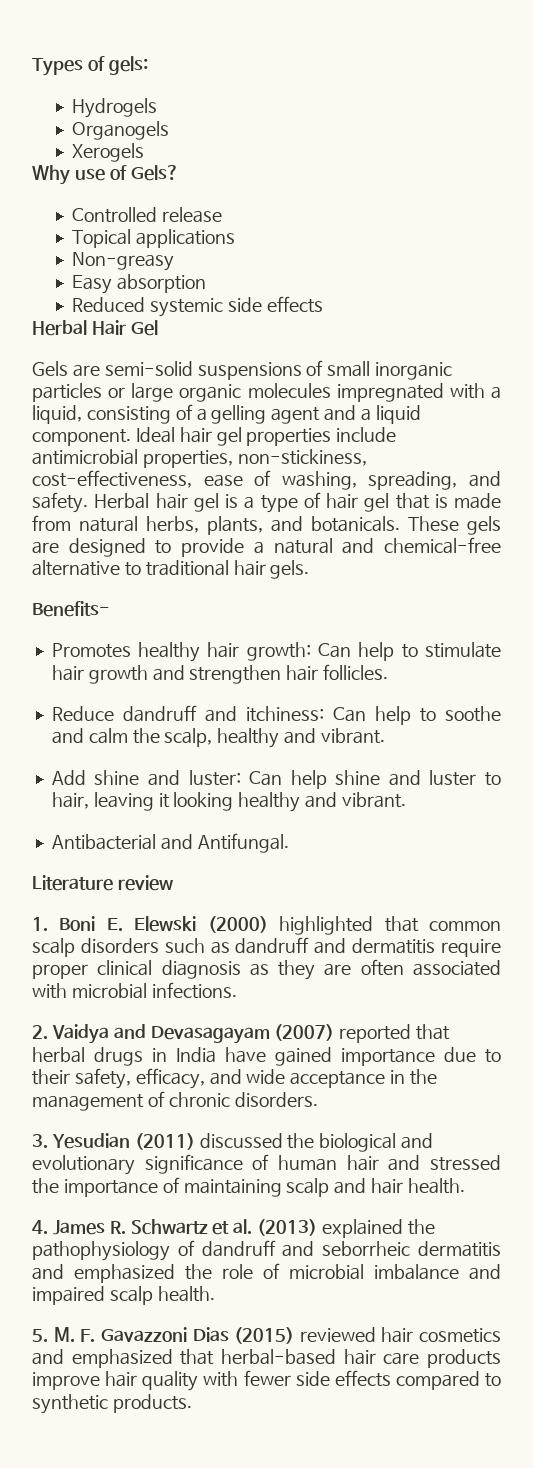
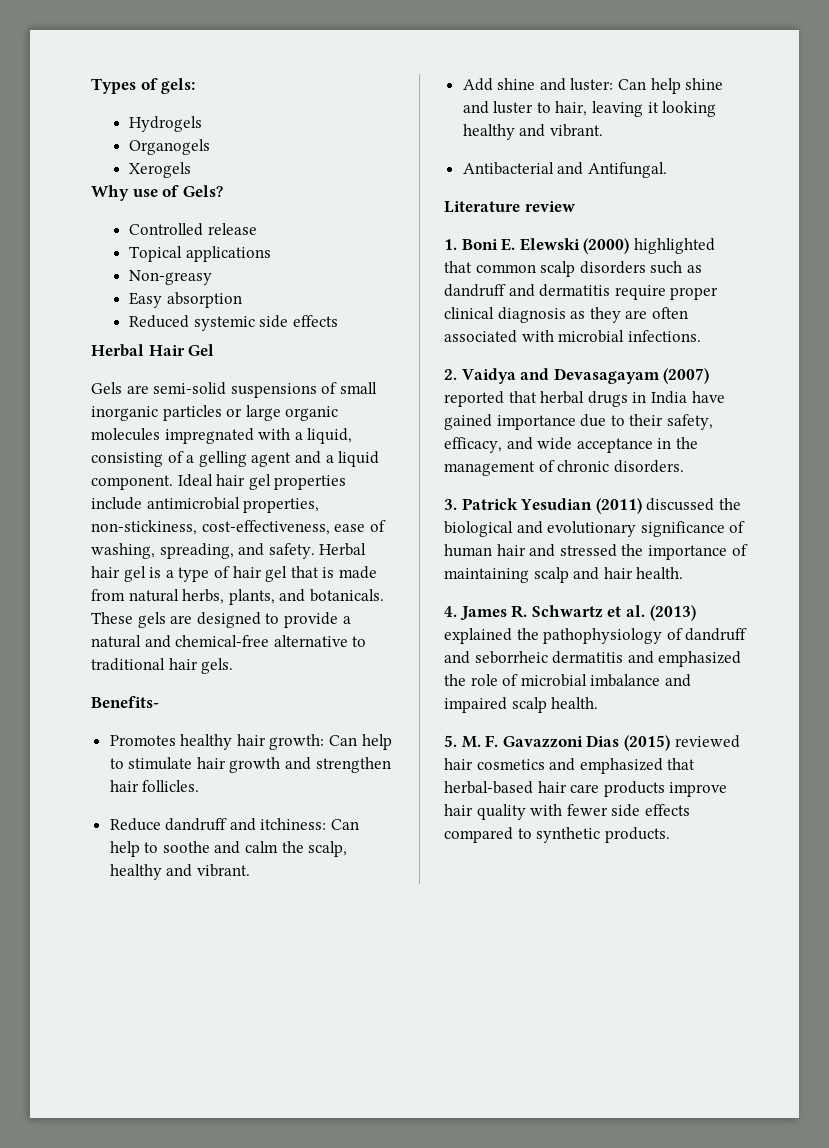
- 3. Yesudian (2011) discussed the biological and evolutionary significance of human hair and stressed the importance of maintaining scalp and hair health.
+ 3. Patrick Yesudian (2011) discussed the biological and evolutionary significance of human hair and stressed the importance of maintaining scalp and hair health.

